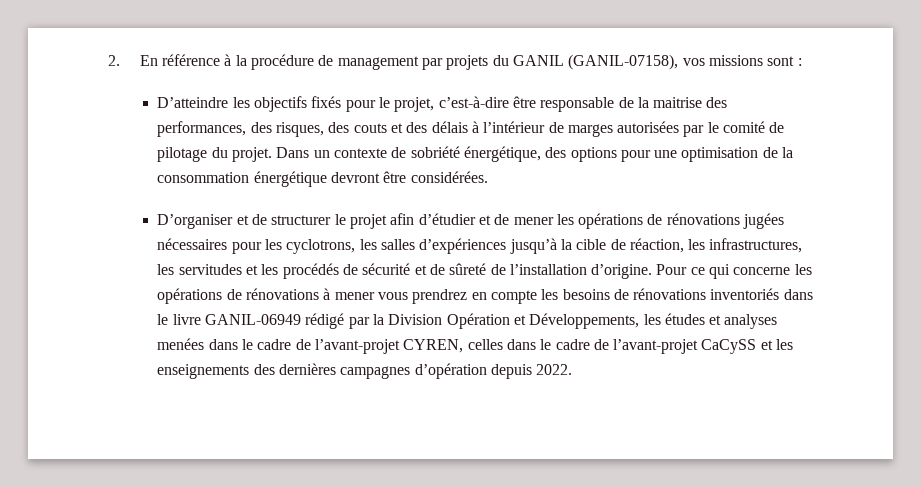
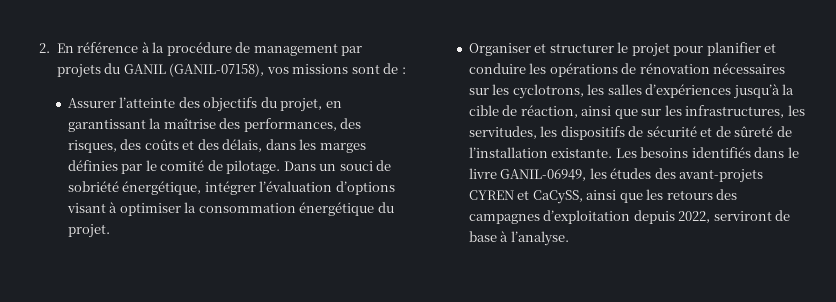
- 2. En référence à la procédure de management par projets du GANIL (GANIL-07158), vos missions sont :
+ 2. En référence à la procédure de management par projets du GANIL (GANIL-07158), vos missions sont de :
- D’atteindre les objectifs fixés pour le projet, c’est-à-dire être responsable de la maitrise des performances, des risques, des couts et des délais à l’intérieur de marges autorisées par le comité de pilotage du projet.
+ Assurer l’atteinte des objectifs du projet, en garantissant la maîtrise des performances, des risques, des coûts et des délais, dans les marges définies par le comité de pilotage.
- Dans un contexte de sobriété énergétique, des options pour une optimisation de la consommation énergétique devront être considérées.
- D’organiser et de structurer le projet afin d’étudier et de mener les opérations de rénovations jugées nécessaires pour les cyclotrons, les salles d’expériences jusqu’à la cible de réaction, les infrastructures, les servitudes et les procédés de sécurité et de sûreté de l’installation d’origine. Pour ce qui concerne les opérations de rénovations à mener vous prendrez en compte les besoins de rénovations inventoriés dans le livre GANIL-06949 rédigé par la Division Opération et Développements, les études et analyses menées dans le cadre de l’avant-projet CYREN, celles dans le cadre de l’avant-projet CaCySS et les enseignements des dernières campagnes d’opération depuis 2022.
+ Dans un souci de sobriété énergétique, intégrer l’évaluation d’options visant à optimiser la consommation énergétique du projet.
+ Organiser et structurer le projet pour planifier et conduire les opérations de rénovation nécessaires sur les cyclotrons, les salles d’expériences jusqu’à la cible de réaction, ainsi que sur les infrastructures, les servitudes, les dispositifs de sécurité et de sûreté de l’installation existante. Les besoins identifiés dans le livre GANIL-06949, les études des avant-projets CYREN et CaCySS, ainsi que les retours des campagnes d’exploitation depuis 2022, serviront de base à l’analyse.

